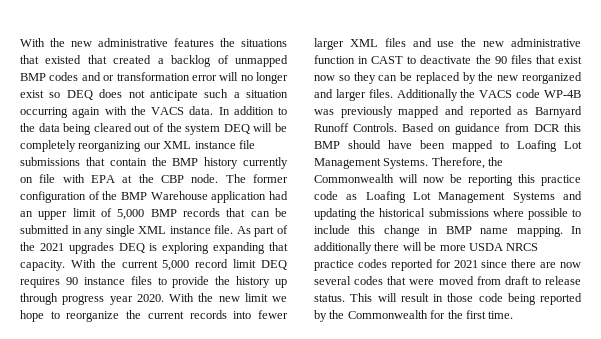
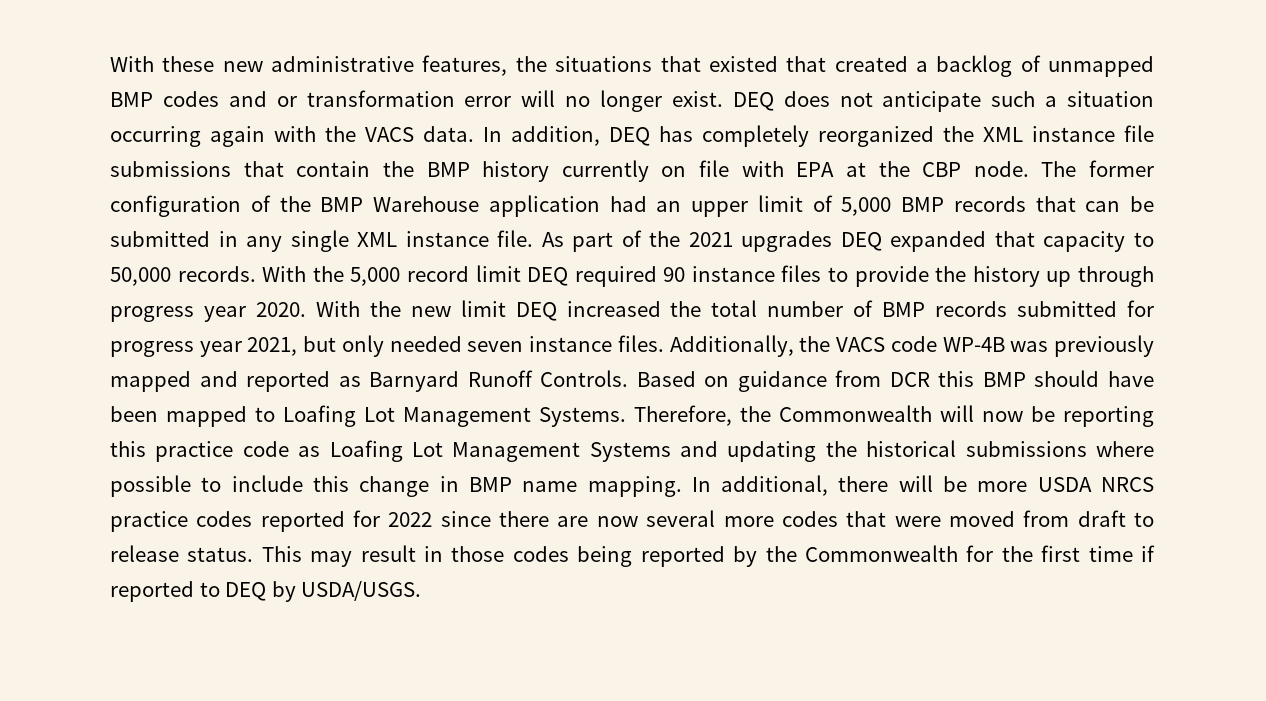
- With the new administrative features the situations that existed that created a backlog of unmapped BMP codes and or transformation error will no longer exist so DEQ does not anticipate such a situation occurring again with the VACS data.
+ With these new administrative features, the situations that existed that created a backlog of unmapped BMP codes and or transformation error will no longer exist. DEQ does not anticipate such a situation occurring again with the VACS data.
- In addition to the data being cleared out of the system DEQ will be completely reorganizing our XML instance file submissions that contain the BMP history currently on file with EPA at the CBP node.
+ In addition, DEQ has completely reorganized the XML instance file submissions that contain the BMP history currently on file with EPA at the CBP node.
- As part of the 2021 upgrades DEQ is exploring expanding that capacity. With the current 5,000 record limit DEQ requires 90 instance files to provide the history up through progress year 2020.
+ As part of the 2021 upgrades DEQ expanded that capacity to 50,000 records. With the 5,000 record limit DEQ required 90 instance files to provide the history up through progress year 2020.
- With the new limit we hope to reorganize the current records into fewer larger XML files and use the new administrative function in CAST to deactivate the 90 files that exist now so they can be replaced by the new reorganized and larger files. Additionally the VACS code WP-4B was previously mapped and reported as Barnyard Runoff Controls.
+ With the new limit DEQ increased the total number of BMP records submitted for progress year 2021, but only needed seven instance files. Additionally, the VACS code WP-4B was previously mapped and reported as Barnyard Runoff Controls.
- In additionally there will be more USDA NRCS practice codes reported for 2021 since there are now several codes that were moved from draft to release status.
+ In additional, there will be more USDA NRCS practice codes reported for 2022 since there are now several more codes that were moved from draft to release status.
- This will result in those code being reported by the Commonwealth for the first time.
+ This may result in those codes being reported by the Commonwealth for the first time if reported to DEQ by USDA/USGS.

